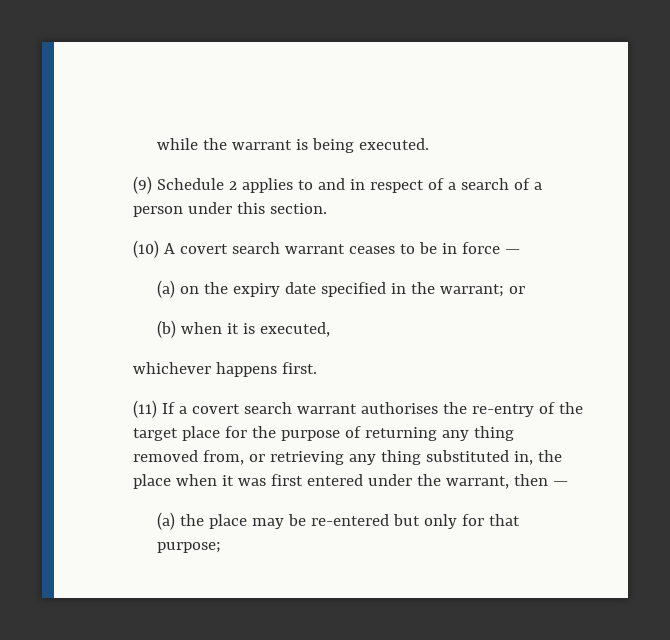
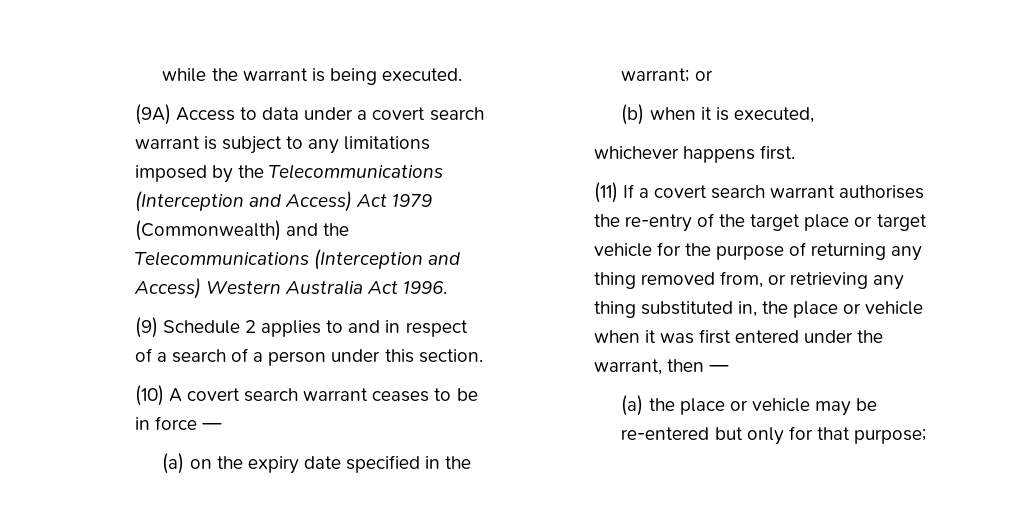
+ (9A) Access to data under a covert search warrant is subject to any limitations imposed by the Telecommunications (Interception and Access) Act 1979 (Commonwealth) and the Telecommunications (Interception and Access) Western Australia Act 1996.
- (11) If a covert search warrant authorises the re-entry of the target place for the purpose of returning any thing removed from, or retrieving any thing substituted in, the place when it was first entered under the warrant, then —
+ (11) If a covert search warrant authorises the re-entry of the target place or target vehicle for the purpose of returning any thing removed from, or retrieving any thing substituted in, the place or vehicle when it was first entered under the warrant, then —
- (a) the place may be re-entered but only for that purpose;
+ (a) the place or vehicle may be re-entered but only for that purpose;

